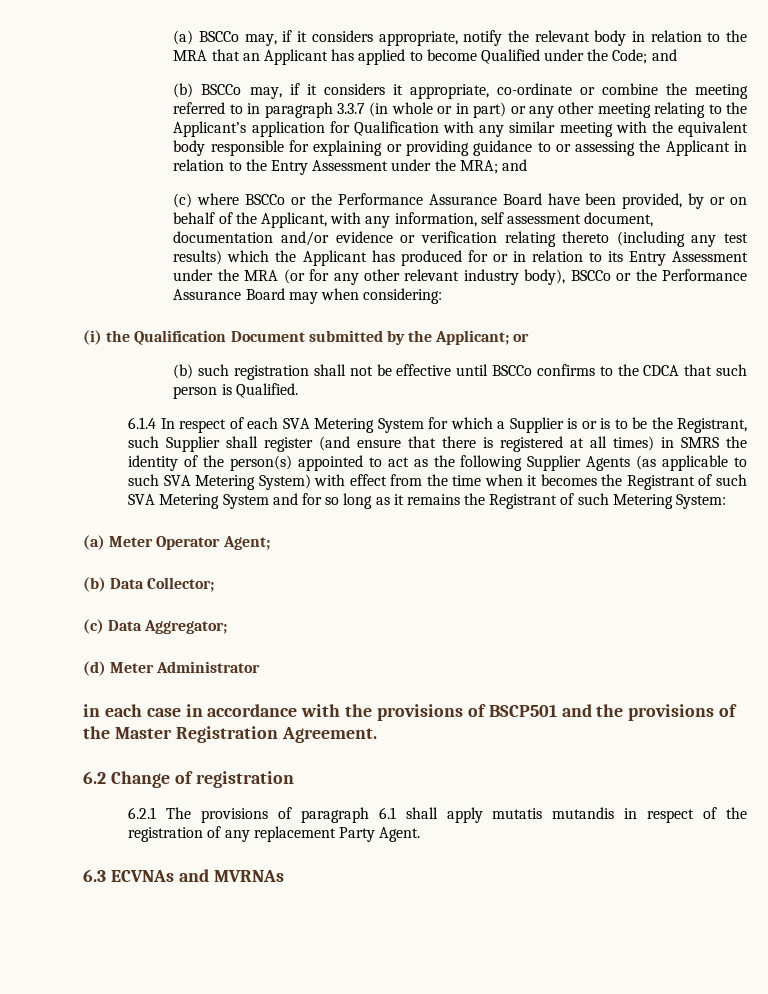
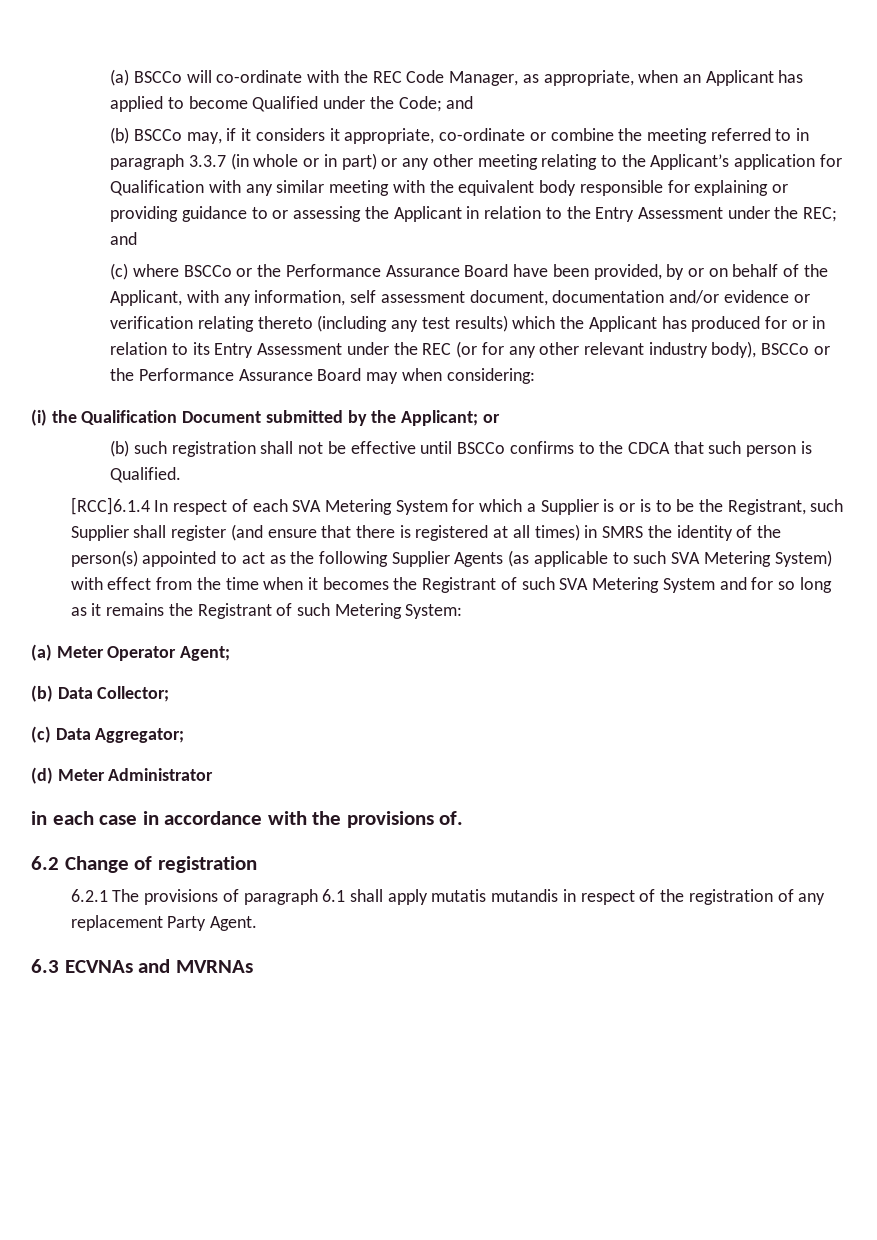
- (a) BSCCo may, if it considers appropriate, notify the relevant body in relation to the MRA that an Applicant has applied to become Qualified under the Code; and
+ (a) BSCCo will co-ordinate with the REC Code Manager, as appropriate, when an Applicant has applied to become Qualified under the Code; and
- (b) BSCCo may, if it considers it appropriate, co-ordinate or combine the meeting referred to in paragraph 3.3.7 (in whole or in part) or any other meeting relating to the Applicant’s application for Qualification with any similar meeting with the equivalent body responsible for explaining or providing guidance to or assessing the Applicant in relation to the Entry Assessment under the MRA;
+ (b) BSCCo may, if it considers it appropriate, co-ordinate or combine the meeting referred to in paragraph 3.3.7 (in whole or in part) or any other meeting relating to the Applicant’s application for Qualification with any similar meeting with the equivalent body responsible for explaining or providing guidance to or assessing the Applicant in relation to the Entry Assessment under the REC;
- (c) where BSCCo or the Performance Assurance Board have been provided, by or on behalf of the Applicant, with any information, self assessment document, documentation and/or evidence or verification relating thereto (including any test results) which the Applicant has produced for or in relation to its Entry Assessment under the MRA (or for any other relevant industry body), BSCCo or the Performance Assurance Board may when considering:
+ (c) where BSCCo or the Performance Assurance Board have been provided, by or on behalf of the Applicant, with any information, self assessment document, documentation and/or evidence or verification relating thereto (including any test results) which the Applicant has produced for or in relation to its Entry Assessment under the REC (or for any other relevant industry body), BSCCo or the Performance Assurance Board may when considering:
- 6.1.4 In respect of each SVA Metering System for which a Supplier is or is to be the Registrant, such Supplier shall register (and ensure that there is registered at all times) in SMRS the identity of the person(s) appointed to act as the following Supplier Agents (as applicable to such SVA Metering System) with effect from the time when it becomes the Registrant of such SVA Metering System and for so long as it remains the Registrant of such Metering System:
+ [RCC]6.1.4 In respect of each SVA Metering System for which a Supplier is or is to be the Registrant, such Supplier shall register (and ensure that there is registered at all times) in SMRS the identity of the person(s) appointed to act as the following Supplier Agents (as applicable to such SVA Metering System) with effect from the time when it becomes the Registrant of such SVA Metering System and for so long as it remains the Registrant of such Metering System:
- in each case in accordance with the provisions of BSCP501 and the provisions of the Master Registration Agreement.
+ in each case in accordance with the provisions of.

